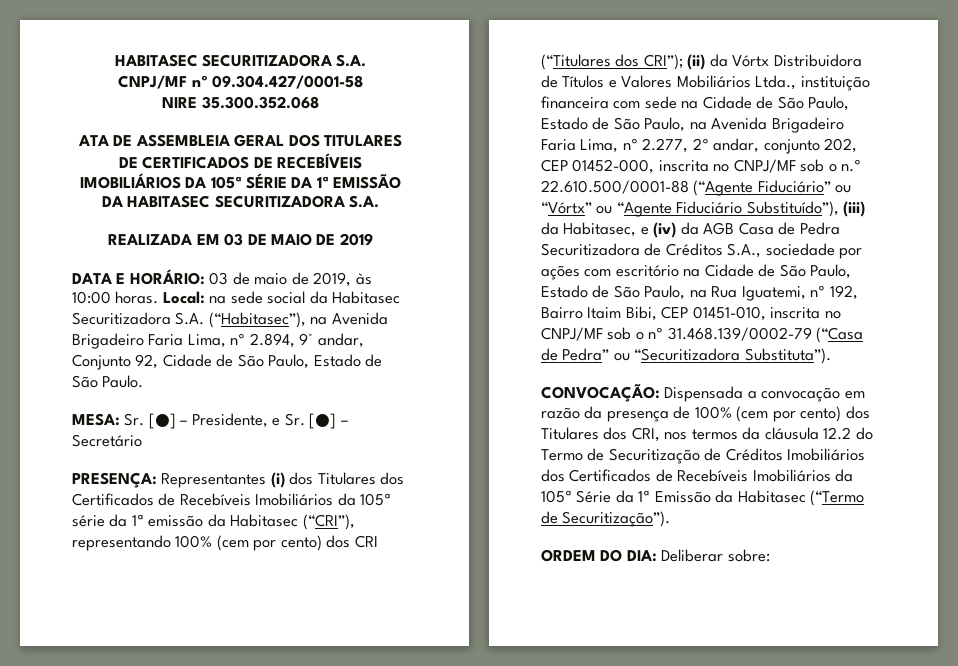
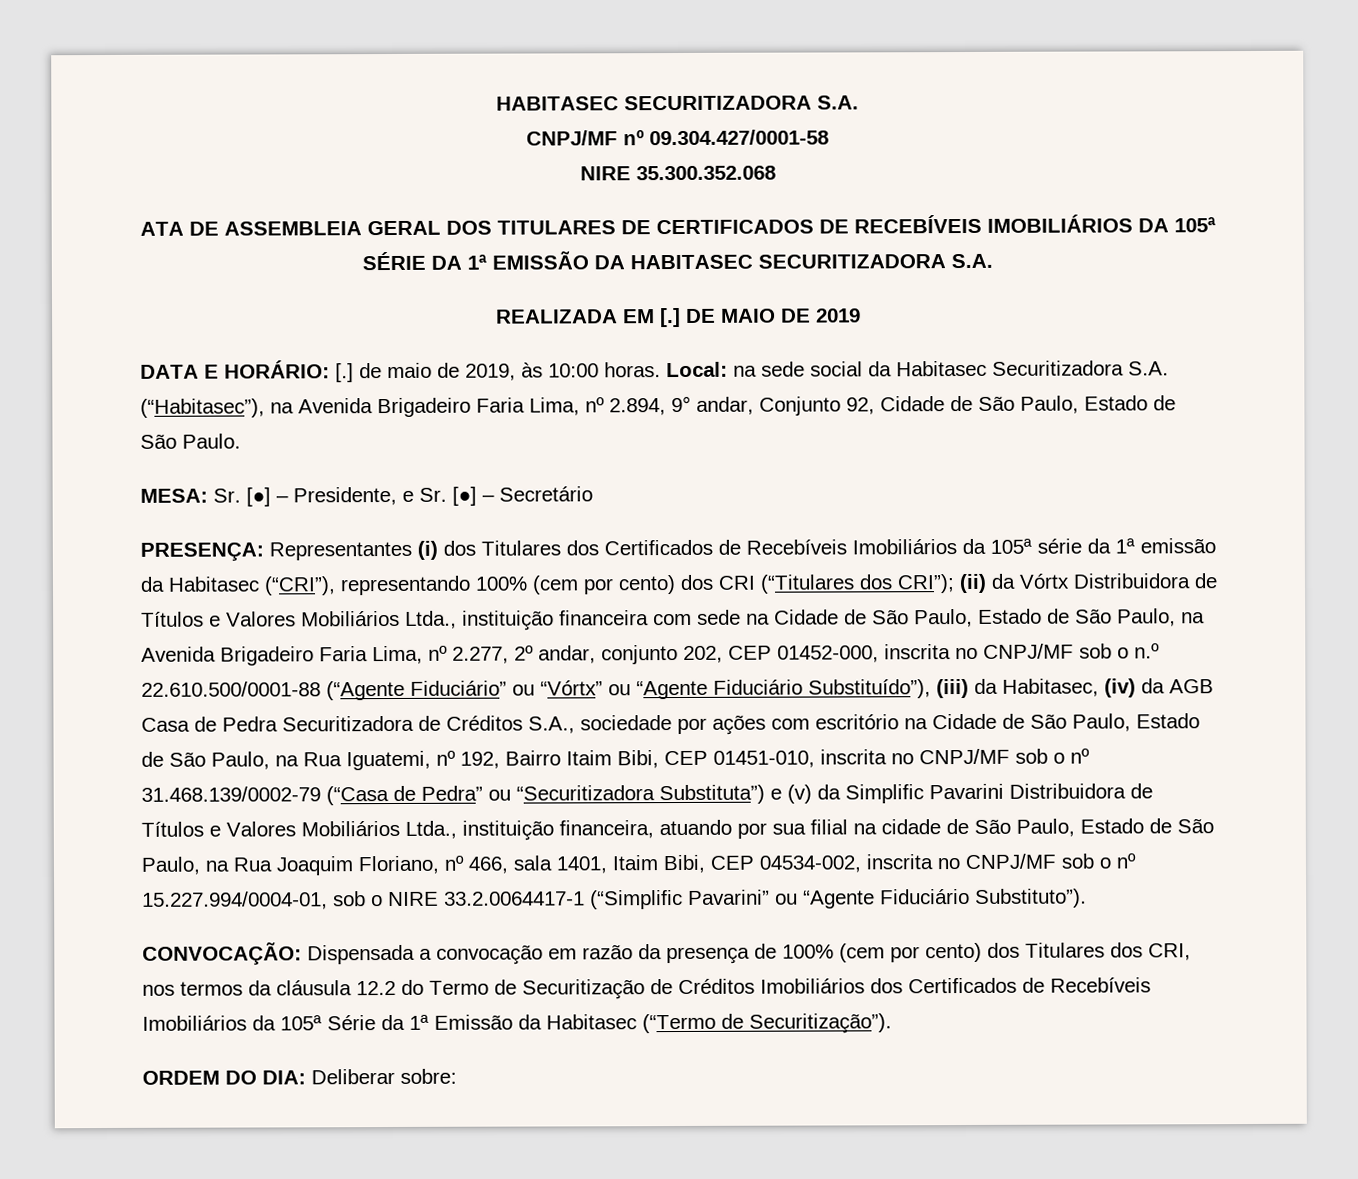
- REALIZADA EM 03 DE MAIO DE 2019
+ REALIZADA EM [.] DE MAIO DE 2019
- DATA E HORÁRIO: 03 de maio de 2019, às 10:00 horas.
+ DATA E HORÁRIO: [.] de maio de 2019, às 10:00 horas.
- (ii) da Vórtx Distribuidora de Títulos e Valores Mobiliários Ltda., instituição financeira com sede na Cidade de São Paulo, Estado de São Paulo, na Avenida Brigadeiro Faria Lima, nº 2.277, 2º andar, conjunto 202, CEP 01452-000, inscrita no CNPJ/MF sob o n.º 22.610.500/0001-88 (“Agente Fiduciário” ou “Vórtx” ou “Agente Fiduciário Substituído”), (iii) da Habitasec, e (iv) da AGB Casa de Pedra Securitizadora de Créditos S.A., sociedade por ações com escritório na Cidade de São Paulo, Estado de São Paulo, na Rua Iguatemi, nº 192, Bairro Itaim Bibi, CEP 01451-010, inscrita no CNPJ/MF sob o nº 31.468.139/0002-79 (“Casa de Pedra” ou “Securitizadora Substituta”).
+ (ii) da Vórtx Distribuidora de Títulos e Valores Mobiliários Ltda., instituição financeira com sede na Cidade de São Paulo, Estado de São Paulo, na Avenida Brigadeiro Faria Lima, nº 2.277, 2º andar, conjunto 202, CEP 01452-000, inscrita no CNPJ/MF sob o n.º 22.610.500/0001-88 (“Agente Fiduciário” ou “Vórtx” ou “Agente Fiduciário Substituído”), (iii) da Habitasec, (iv) da AGB Casa de Pedra Securitizadora de Créditos S.A., sociedade por ações com escritório na Cidade de São Paulo, Estado de São Paulo, na Rua Iguatemi, nº 192, Bairro Itaim Bibi, CEP 01451-010, inscrita no CNPJ/MF sob o nº 31.468.139/0002-79 (“Casa de Pedra” ou “Securitizadora Substituta”) e (v) da Simplific Pavarini Distribuidora de Títulos e Valores Mobiliários Ltda., instituição financeira, atuando por sua filial na cidade de São Paulo, Estado de São Paulo, na Rua Joaquim Floriano, nº 466, sala 1401, Itaim Bibi, CEP 04534-002, inscrita no CNPJ/MF sob o nº 15.227.994/0004-01, sob o NIRE 33.2.0064417-1 (“Simplific Pavarini” ou “Agente Fiduciário Substituto”).

